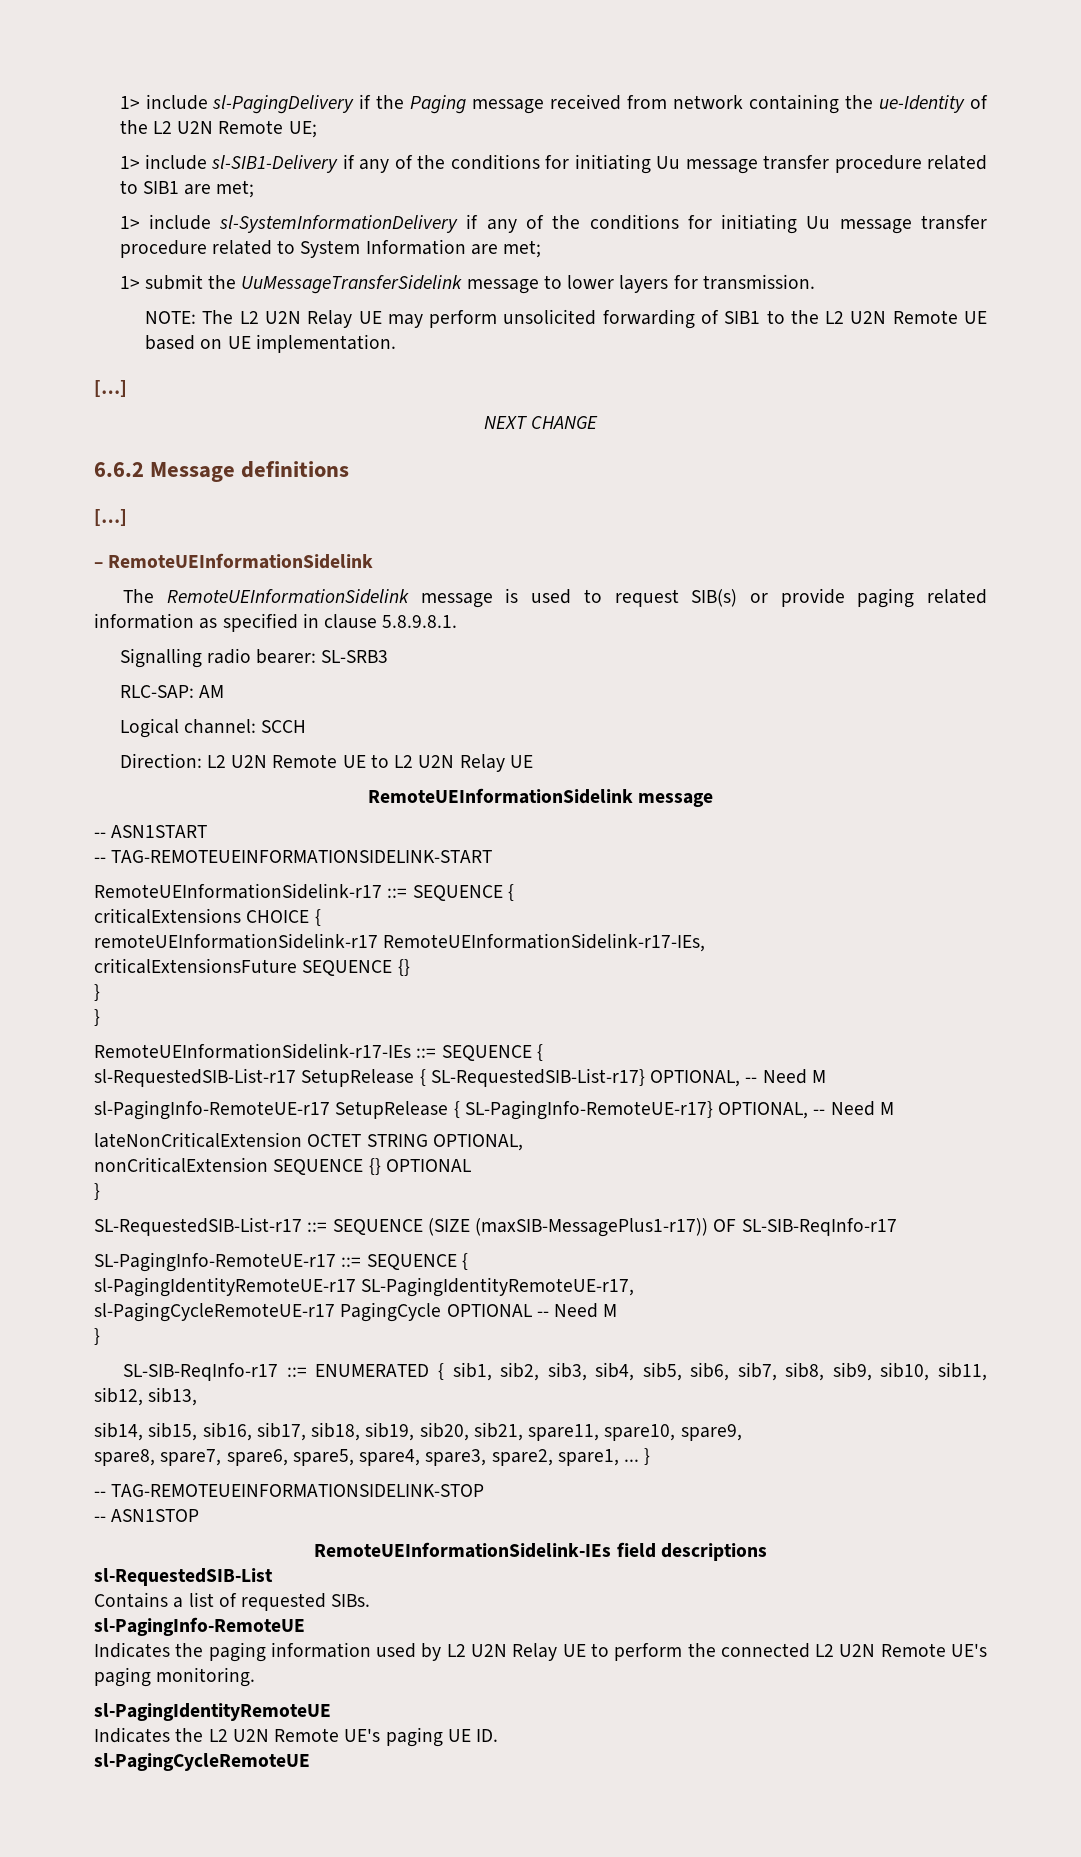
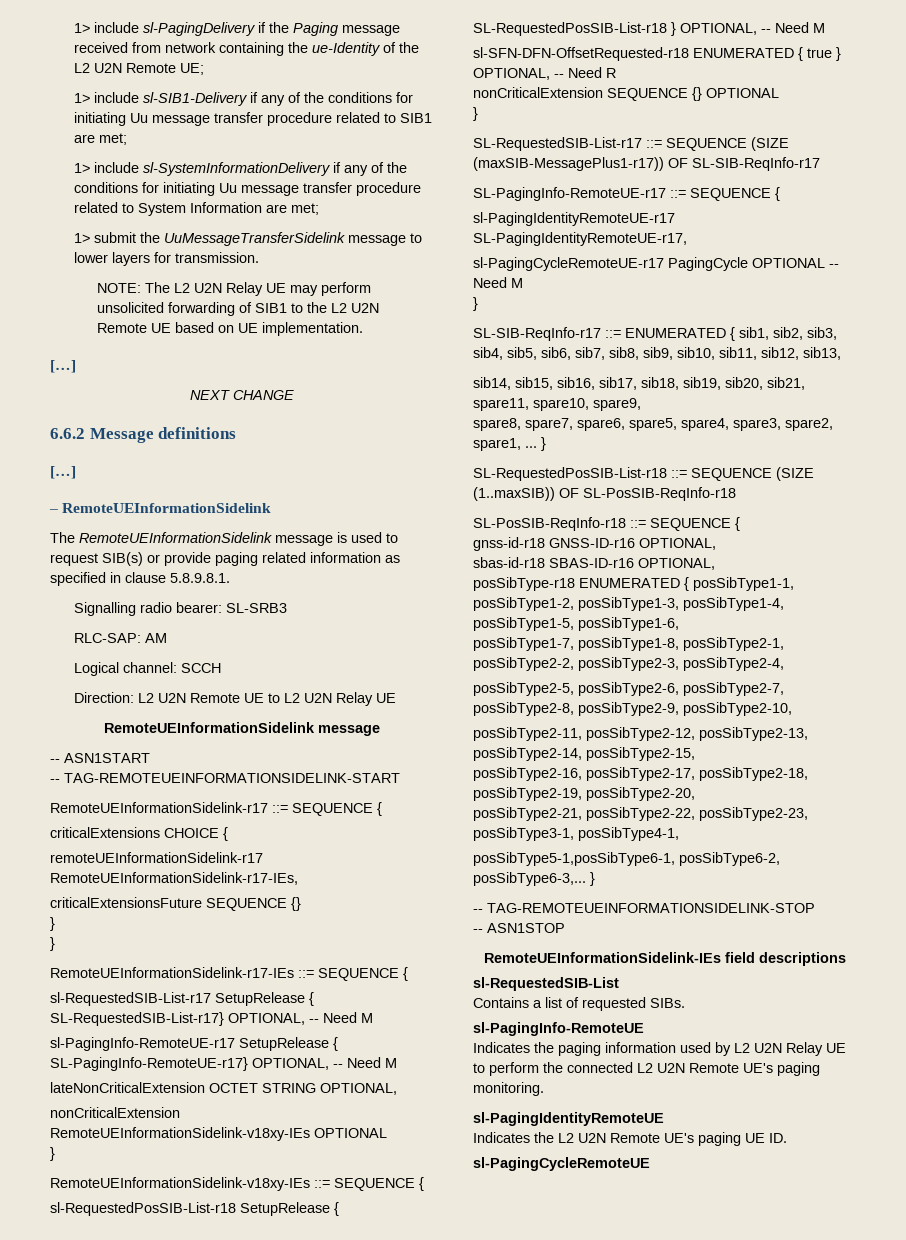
+ nonCriticalExtension RemoteUEInformationSidelink-v18xy-IEs OPTIONAL
+ }
+ RemoteUEInformationSidelink-v18xy-IEs ::= SEQUENCE {
+ sl-RequestedPosSIB-List-r18 SetupRelease { SL-RequestedPosSIB-List-r18 } OPTIONAL, -- Need M
+ sl-SFN-DFN-OffsetRequested-r18 ENUMERATED { true } OPTIONAL, -- Need R
+ SL-RequestedPosSIB-List-r18 ::= SEQUENCE (SIZE (1..maxSIB)) OF SL-PosSIB-ReqInfo-r18
+ SL-PosSIB-ReqInfo-r18 ::= SEQUENCE {
+ gnss-id-r18 GNSS-ID-r16 OPTIONAL,
+ sbas-id-r18 SBAS-ID-r16 OPTIONAL,
+ posSibType-r18 ENUMERATED { posSibType1-1, posSibType1-2, posSibType1-3, posSibType1-4, posSibType1-5, posSibType1-6,
+ posSibType1-7, posSibType1-8, posSibType2-1, posSibType2-2, posSibType2-3, posSibType2-4,
+ posSibType2-5, posSibType2-6, posSibType2-7, posSibType2-8, posSibType2-9, posSibType2-10,
+ posSibType2-11, posSibType2-12, posSibType2-13, posSibType2-14, posSibType2-15,
+ posSibType2-16, posSibType2-17, posSibType2-18, posSibType2-19, posSibType2-20,
+ posSibType2-21, posSibType2-22, posSibType2-23, posSibType3-1, posSibType4-1,
+ posSibType5-1,posSibType6-1, posSibType6-2, posSibType6-3,... }

